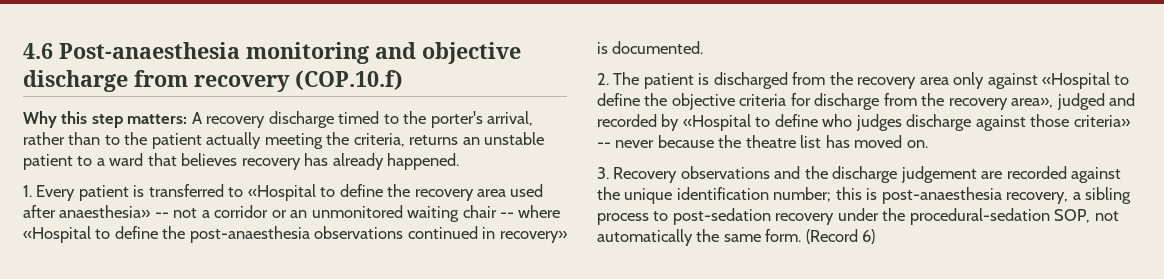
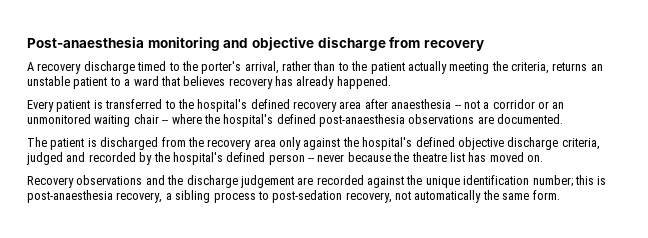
- 4.6 Post-anaesthesia monitoring and objective discharge from recovery (COP.10.f)
- Why this step matters: A recovery discharge timed to the porter's arrival, rather than to the patient actually meeting the criteria, returns an unstable patient to a ward that believes recovery has already happened.
+ Post-anaesthesia monitoring and objective discharge from recovery
+ A recovery discharge timed to the porter's arrival, rather than to the patient actually meeting the criteria, returns an unstable patient to a ward that believes recovery has already happened.
- 1. Every patient is transferred to «Hospital to define the recovery area used after anaesthesia» -- not a corridor or an unmonitored waiting chair -- where «Hospital to define the post-anaesthesia observations continued in recovery» is documented.
+ Every patient is transferred to the hospital's defined recovery area after anaesthesia -- not a corridor or an unmonitored waiting chair -- where the hospital's defined post-anaesthesia observations are documented.
- 2. The patient is discharged from the recovery area only against «Hospital to define the objective criteria for discharge from the recovery area», judged and recorded by «Hospital to define who judges discharge against those criteria» -- never because the theatre list has moved on.
+ The patient is discharged from the recovery area only against the hospital's defined objective discharge criteria, judged and recorded by the hospital's defined person -- never because the theatre list has moved on.
- 3. Recovery observations and the discharge judgement are recorded against the unique identification number; this is post-anaesthesia recovery, a sibling process to post-sedation recovery under the procedural-sedation SOP, not automatically the same form. (Record 6)
+ Recovery observations and the discharge judgement are recorded against the unique identification number; this is post-anaesthesia recovery, a sibling process to post-sedation recovery, not automatically the same form.

